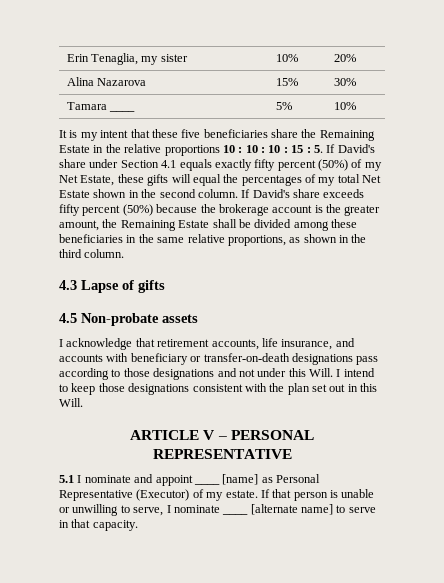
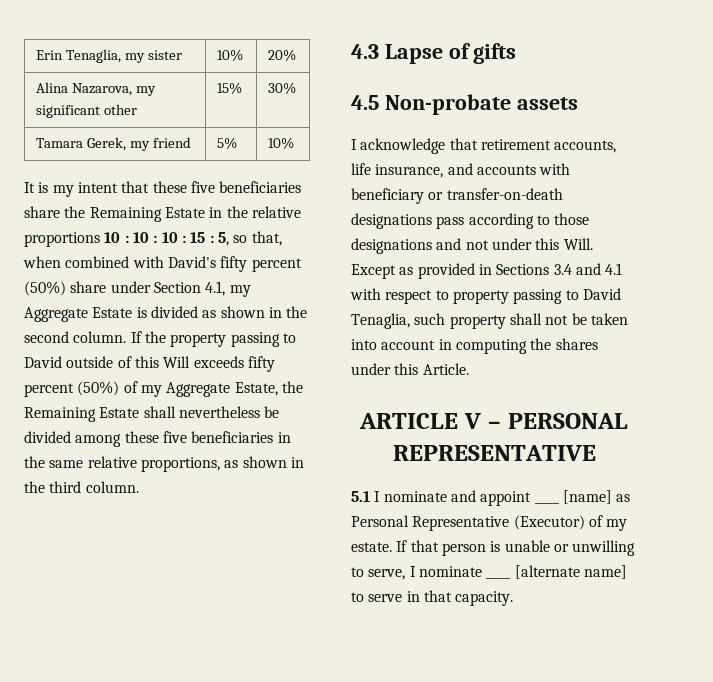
- Alina Nazarova | 15% | 30%
+ Alina Nazarova, my significant other | 15% | 30%
- Tamara ____ | 5% | 10%
+ Tamara Gerek, my friend | 5% | 10%
- It is my intent that these five beneficiaries share the Remaining Estate in the relative proportions 10 : 10 : 10 : 15 : 5. If David's share under Section 4.1 equals exactly fifty percent (50%) of my Net Estate, these gifts will equal the percentages of my total Net Estate shown in the second column.
+ It is my intent that these five beneficiaries share the Remaining Estate in the relative proportions 10 : 10 : 10 : 15 : 5, so that, when combined with David's fifty percent (50%) share under Section 4.1, my Aggregate Estate is divided as shown in the second column.
- If David's share exceeds fifty percent (50%) because the brokerage account is the greater amount, the Remaining Estate shall be divided among these beneficiaries in the same relative proportions, as shown in the third column.
+ If the property passing to David outside of this Will exceeds fifty percent (50%) of my Aggregate Estate, the Remaining Estate shall nevertheless be divided among these five beneficiaries in the same relative proportions, as shown in the third column.
- I intend to keep those designations consistent with the plan set out in this Will.
+ Except as provided in Sections 3.4 and 4.1 with respect to property passing to David Tenaglia, such property shall not be taken into account in computing the shares under this Article.

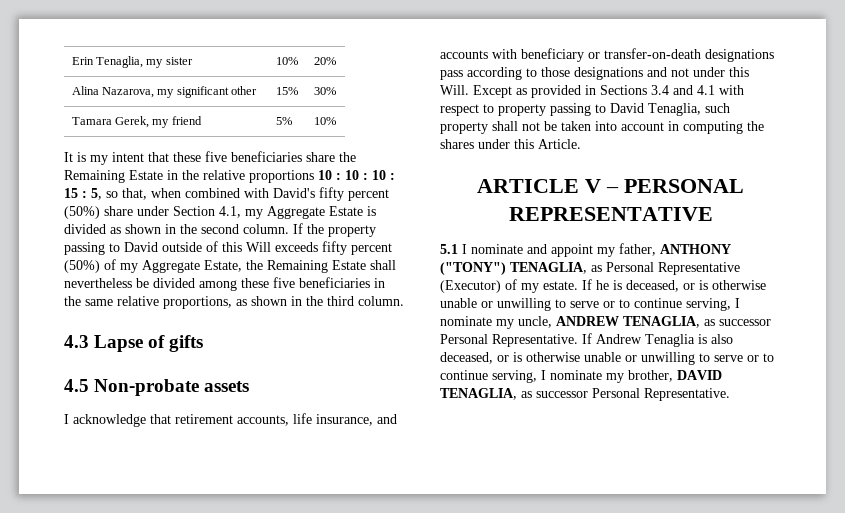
- 5.1 I nominate and appoint ____ [name] as Personal Representative (Executor) of my estate.
+ 5.1 I nominate and appoint my father, ANTHONY ("TONY") TENAGLIA, as Personal Representative (Executor) of my estate.
- If that person is unable or unwilling to serve, I nominate ____ [alternate name] to serve in that capacity.
+ If he is deceased, or is otherwise unable or unwilling to serve or to continue serving, I nominate my uncle, ANDREW TENAGLIA, as successor Personal Representative. If Andrew Tenaglia is also deceased, or is otherwise unable or unwilling to serve or to continue serving, I nominate my brother, DAVID TENAGLIA, as successor Personal Representative.

